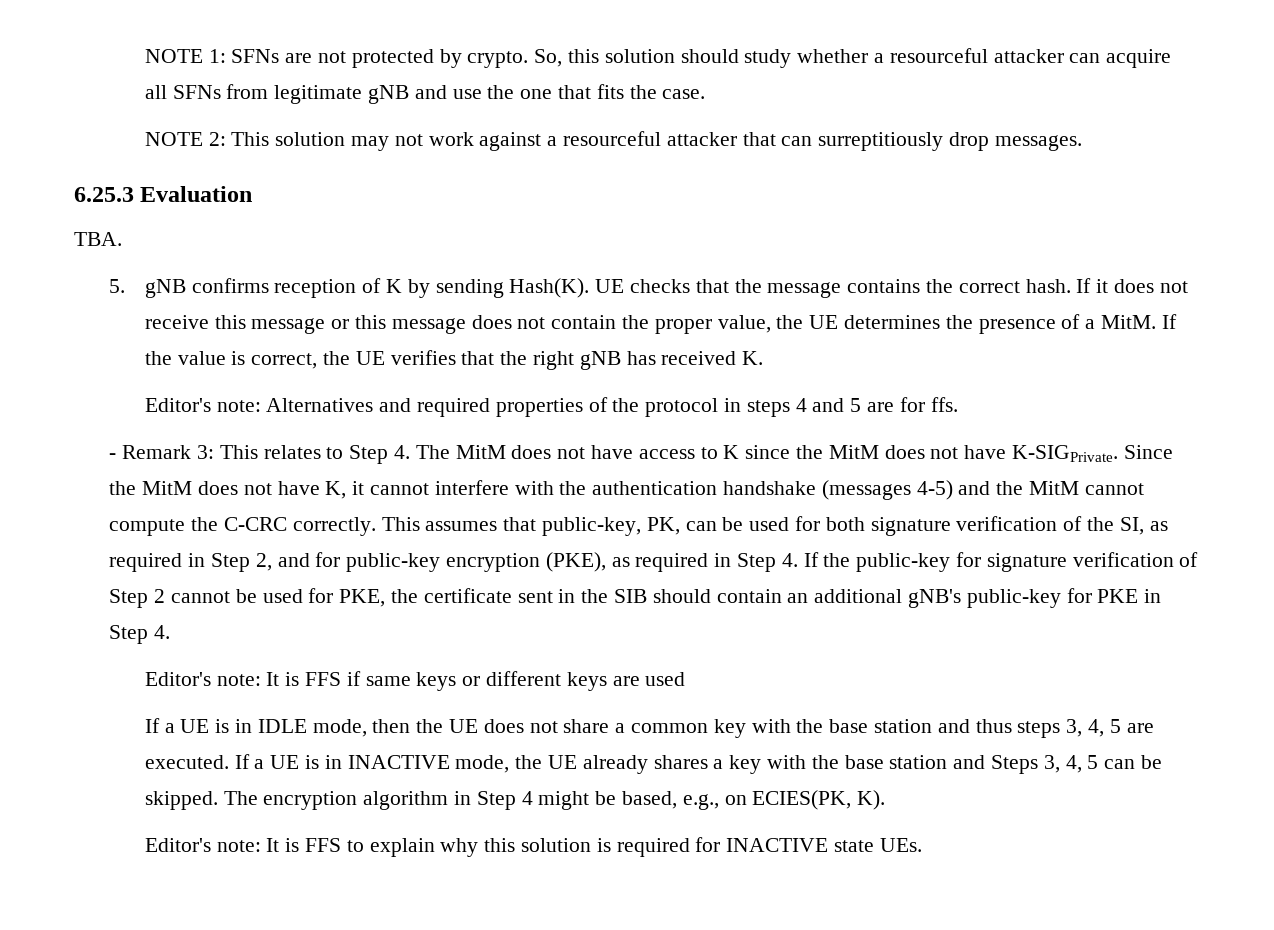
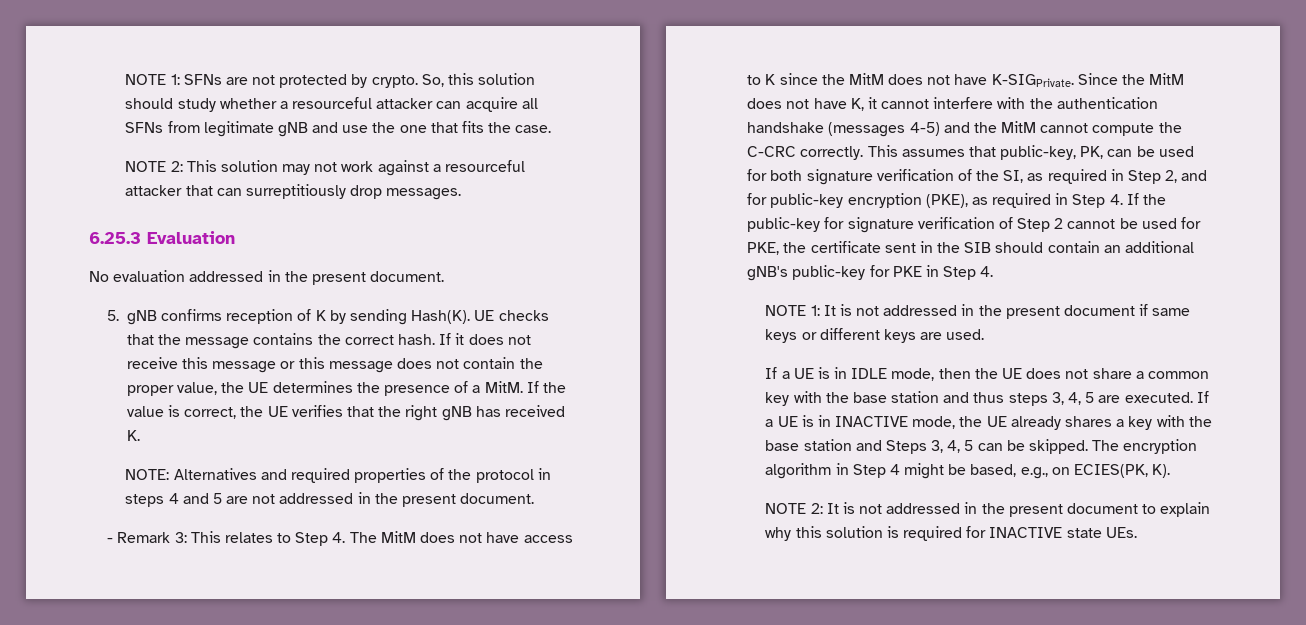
- TBA.
+ No evaluation addressed in the present document.
- Editor's note: Alternatives and required properties of the protocol in steps 4 and 5 are for ffs.
+ NOTE: Alternatives and required properties of the protocol in steps 4 and 5 are not addressed in the present document.
- Editor's note: It is FFS if same keys or different keys are used
+ NOTE 1: It is not addressed in the present document if same keys or different keys are used.
- Editor's note: It is FFS to explain why this solution is required for INACTIVE state UEs.
+ NOTE 2: It is not addressed in the present document to explain why this solution is required for INACTIVE state UEs.

